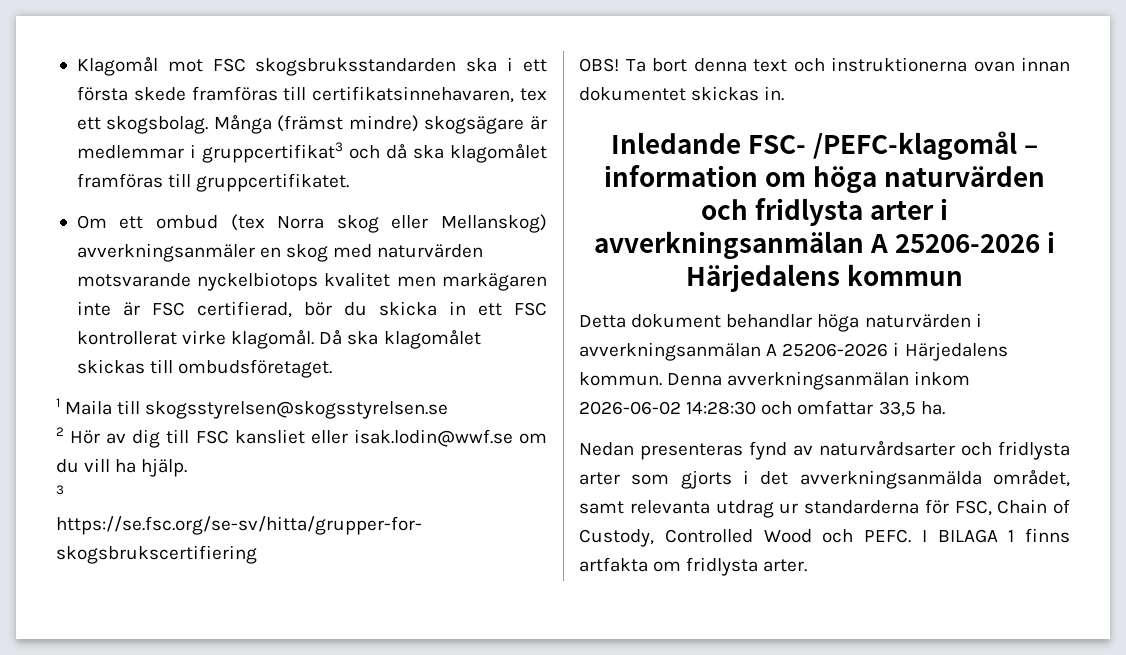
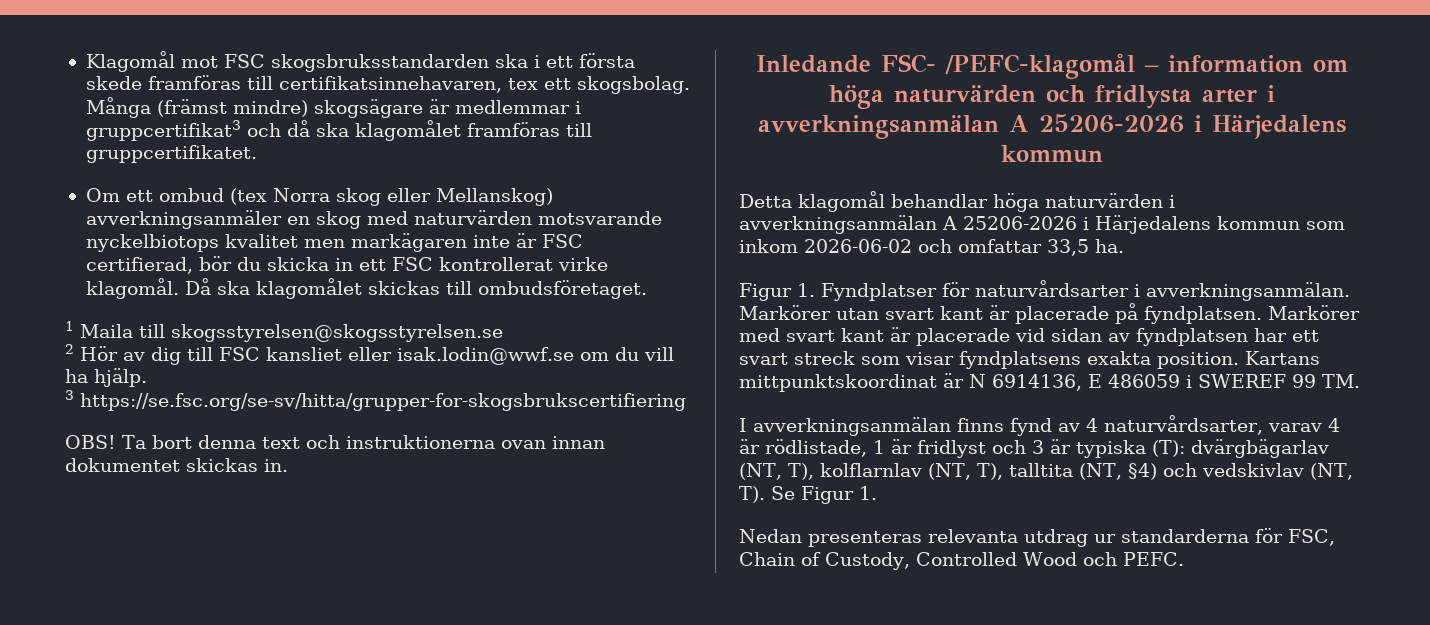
- Detta dokument behandlar höga naturvärden i avverkningsanmälan A 25206-2026 i Härjedalens kommun. Denna avverkningsanmälan inkom 2026-06-02 14:28:30 och omfattar 33,5 ha.
+ Detta klagomål behandlar höga naturvärden i avverkningsanmälan A 25206-2026 i Härjedalens kommun som inkom 2026-06-02 och omfattar 33,5 ha.
- Nedan presenteras fynd av naturvårdsarter och fridlysta arter som gjorts i det avverkningsanmälda området, samt relevanta utdrag ur standarderna för FSC, Chain of Custody, Controlled Wood och PEFC. I BILAGA 1 finns artfakta om fridlysta arter.
+ Figur 1. Fyndplatser för naturvårdsarter i avverkningsanmälan. Markörer utan svart kant är placerade på fyndplatsen. Markörer med svart kant är placerade vid sidan av fyndplatsen har ett svart streck som visar fyndplatsens exakta position. Kartans mittpunktskoordinat är N 6914136, E 486059 i SWEREF 99 TM.
+ I avverkningsanmälan finns fynd av 4 naturvårdsarter, varav 4 är rödlistade, 1 är fridlyst och 3 är typiska (T): dvärgbägarlav (NT, T), kolflarnlav (NT, T), talltita (NT, §4) och vedskivlav (NT, T). Se Figur 1.
+ Nedan presenteras relevanta utdrag ur standarderna för FSC, Chain of Custody, Controlled Wood och PEFC.

